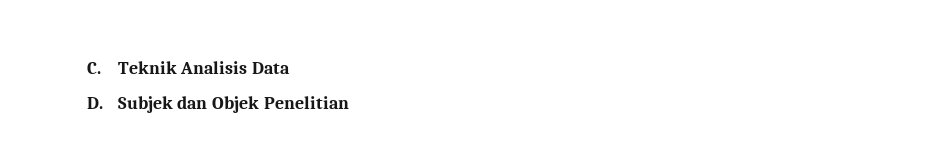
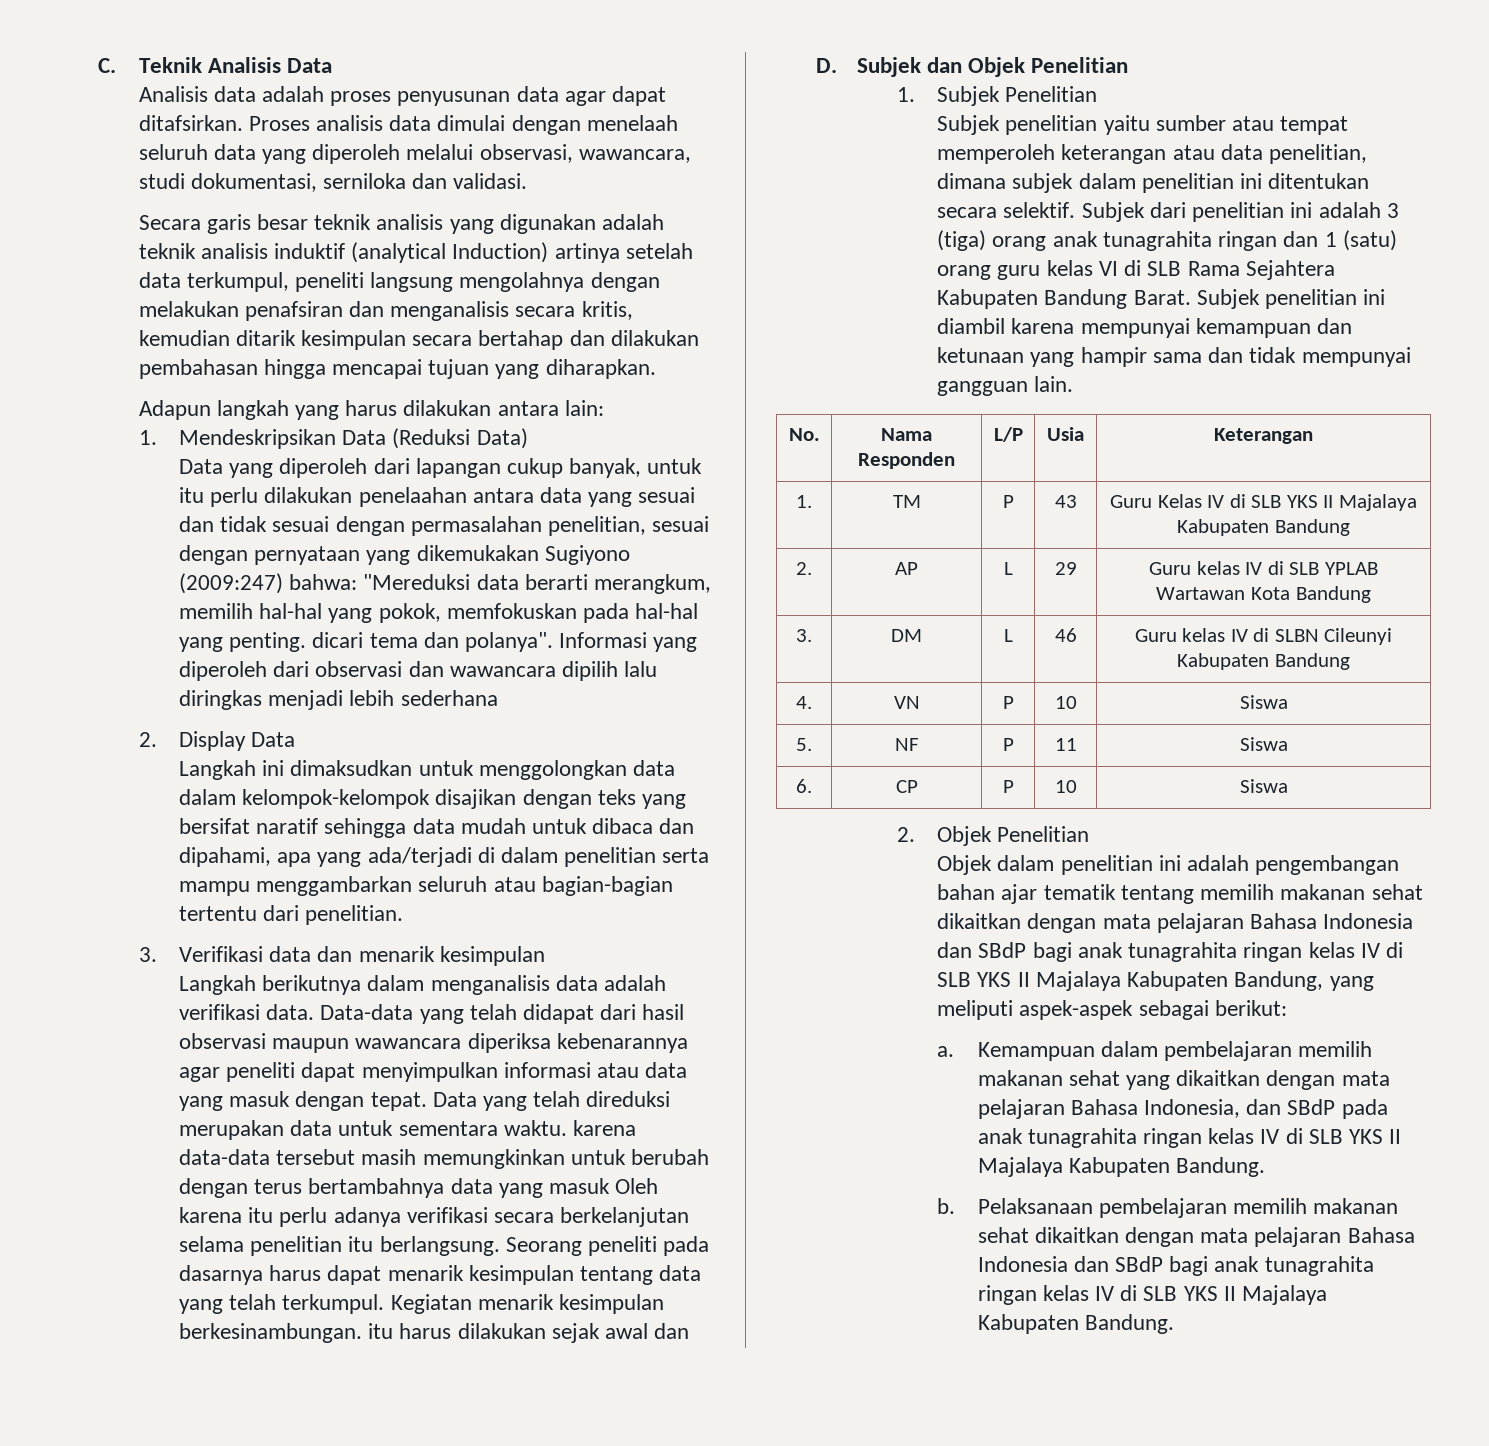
+ Analisis data adalah proses penyusunan data agar dapat ditafsirkan. Proses analisis data dimulai dengan menelaah seluruh data yang diperoleh melalui observasi, wawancara, studi dokumentasi, serniloka dan validasi.
+ Secara garis besar teknik analisis yang digunakan adalah teknik analisis induktif (analytical Induction) artinya setelah data terkumpul, peneliti langsung mengolahnya dengan melakukan penafsiran dan menganalisis secara kritis, kemudian ditarik kesimpulan secara bertahap dan dilakukan pembahasan hingga mencapai tujuan yang diharapkan.
+ Adapun langkah yang harus dilakukan antara lain:
+ 1. Mendeskripsikan Data (Reduksi Data)
+ Data yang diperoleh dari lapangan cukup banyak, untuk itu perlu dilakukan penelaahan antara data yang sesuai dan tidak sesuai dengan permasalahan penelitian, sesuai dengan pernyataan yang dikemukakan Sugiyono (2009:247) bahwa: "Mereduksi data berarti merangkum, memilih hal-hal yang pokok, memfokuskan pada hal-hal yang penting. dicari tema dan polanya". Informasi yang diperoleh dari observasi dan wawancara dipilih lalu diringkas menjadi lebih sederhana
+ 2. Display Data
+ Langkah ini dimaksudkan untuk menggolongkan data dalam kelompok-kelompok disajikan dengan teks yang bersifat naratif sehingga data mudah untuk dibaca dan dipahami, apa yang ada/terjadi di dalam penelitian serta mampu menggambarkan seluruh atau bagian-bagian tertentu dari penelitian.
+ 3. Verifikasi data dan menarik kesimpulan
+ Langkah berikutnya dalam menganalisis data adalah verifikasi data. Data-data yang telah didapat dari hasil observasi maupun wawancara diperiksa kebenarannya agar peneliti dapat menyimpulkan informasi atau data yang masuk dengan tepat. Data yang telah direduksi merupakan data untuk sementara waktu. karena data-data tersebut masih memungkinkan untuk berubah dengan terus bertambahnya data yang masuk Oleh karena itu perlu adanya verifikasi secara berkelanjutan selama penelitian itu berlangsung. Seorang peneliti pada dasarnya harus dapat menarik kesimpulan tentang data yang telah terkumpul. Kegiatan menarik kesimpulan berkesinambungan. itu harus dilakukan sejak awal dan
+ 1. Subjek Penelitian
+ Subjek penelitian yaitu sumber atau tempat memperoleh keterangan atau data penelitian, dimana subjek dalam penelitian ini ditentukan secara selektif. Subjek dari penelitian ini adalah 3 (tiga) orang anak tunagrahita ringan dan 1 (satu) orang guru kelas VI di SLB Rama Sejahtera Kabupaten Bandung Barat. Subjek penelitian ini diambil karena mempunyai kemampuan dan ketunaan yang hampir sama dan tidak mempunyai gangguan lain.
+ No. | Nama Responden | L/P | Usia | Keterangan
+ 1. | TM | P | 43 | Guru Kelas IV di SLB YKS II Majalaya Kabupaten Bandung
+ 2. | AP | L | 29 | Guru kelas IV di SLB YPLAB Wartawan Kota Bandung
+ 3. | DM | L | 46 | Guru kelas IV di SLBN Cileunyi Kabupaten Bandung
+ 4. | VN | P | 10 | Siswa
+ 5. | NF | P | 11 | Siswa
+ 6. | CP | P | 10 | Siswa
+ 2. Objek Penelitian
+ Objek dalam penelitian ini adalah pengembangan bahan ajar tematik tentang memilih makanan sehat dikaitkan dengan mata pelajaran Bahasa Indonesia dan SBdP bagi anak tunagrahita ringan kelas IV di SLB YKS II Majalaya Kabupaten Bandung, yang meliputi aspek-aspek sebagai berikut:
+ a. Kemampuan dalam pembelajaran memilih makanan sehat yang dikaitkan dengan mata pelajaran Bahasa Indonesia, dan SBdP pada anak tunagrahita ringan kelas IV di SLB YKS II Majalaya Kabupaten Bandung.
+ b. Pelaksanaan pembelajaran memilih makanan sehat dikaitkan dengan mata pelajaran Bahasa Indonesia dan SBdP bagi anak tunagrahita ringan kelas IV di SLB YKS II Majalaya Kabupaten Bandung.

